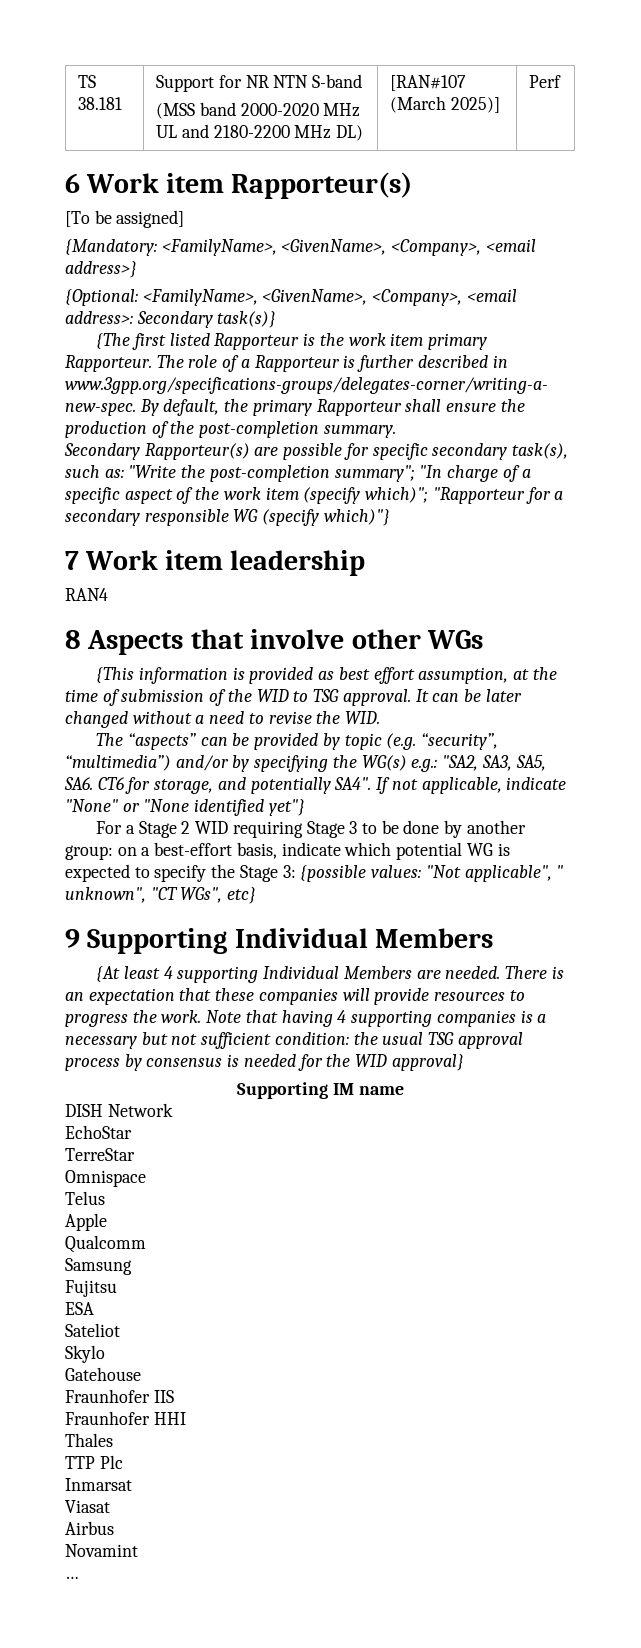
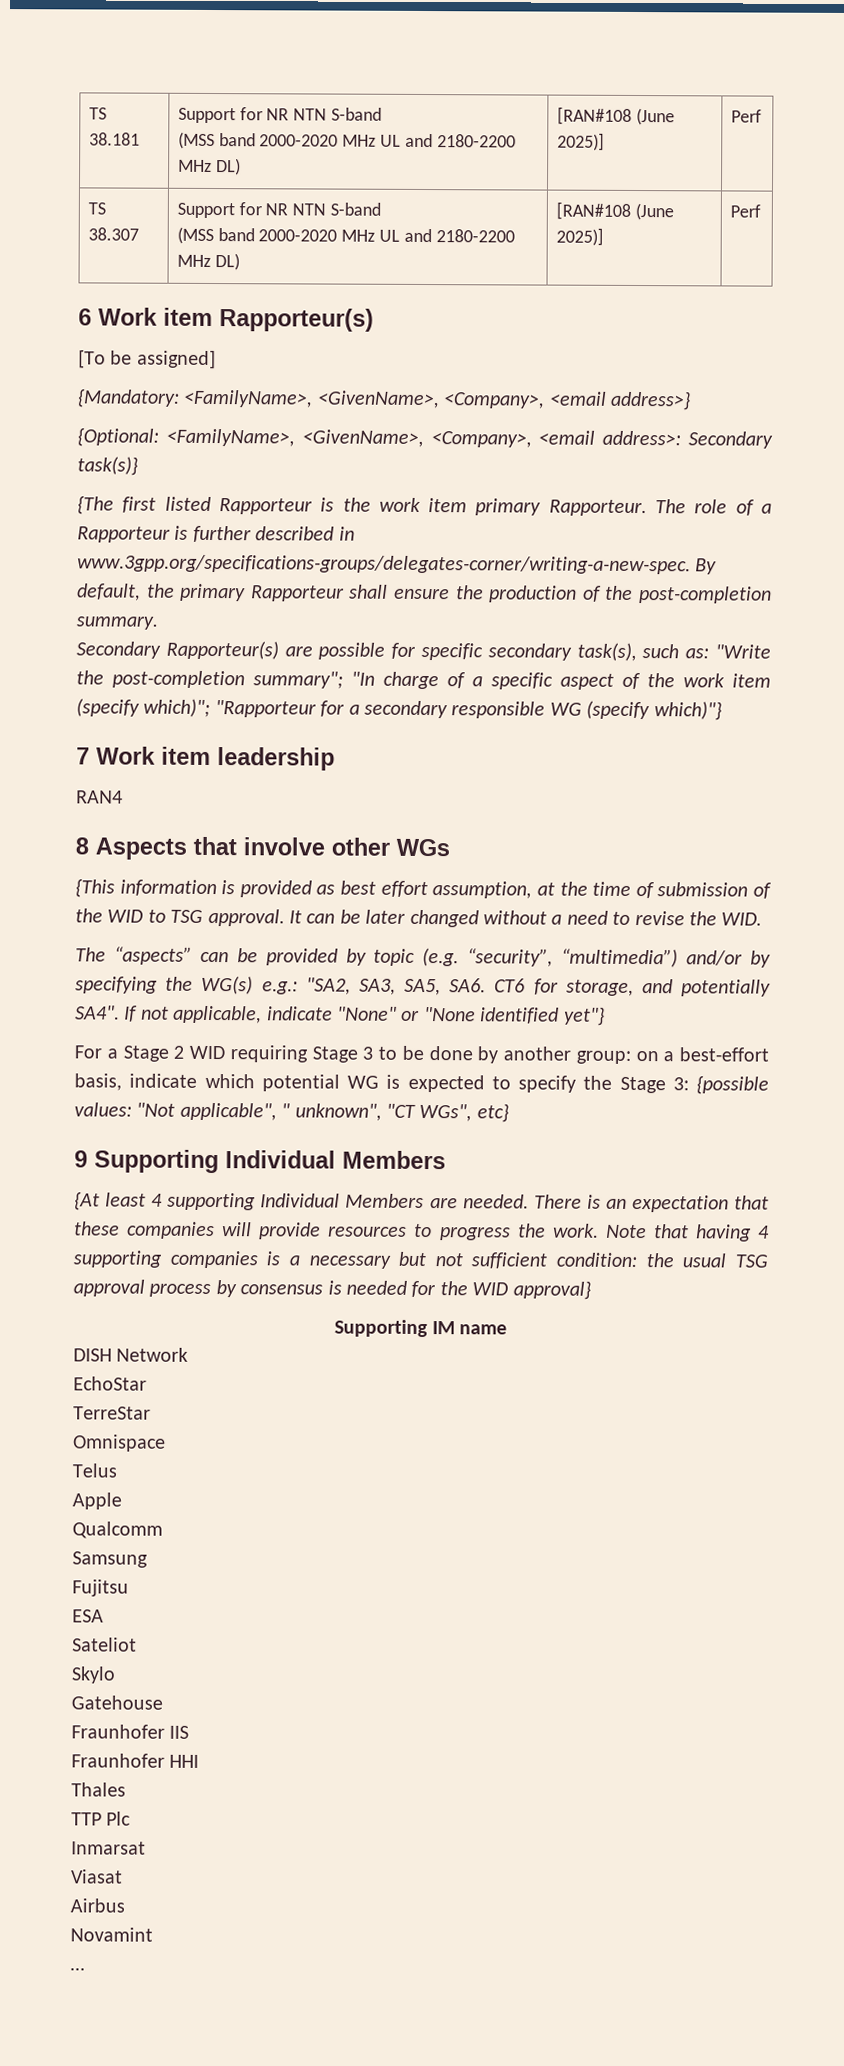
  TS 38.181 | Support for NR NTN S-band
- (MSS band 2000-2020 MHz UL and 2180-2200 MHz DL) | [RAN#107 (March 2025)] | Perf
+ (MSS band 2000-2020 MHz UL and 2180-2200 MHz DL) | [RAN#108 (June 2025)] | Perf
+ TS 38.307 | Support for NR NTN S-band
+ (MSS band 2000-2020 MHz UL and 2180-2200 MHz DL) | [RAN#108 (June 2025)] | Perf

